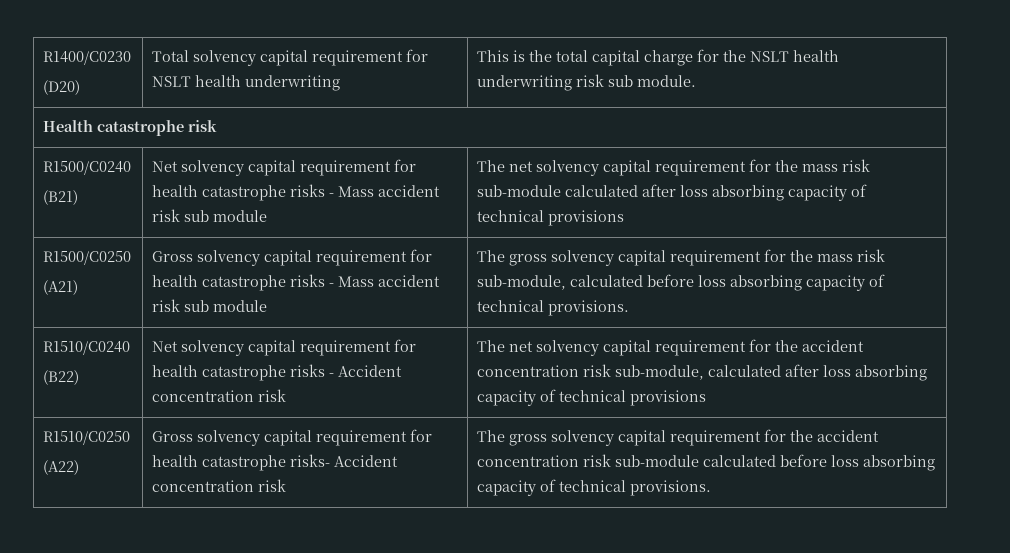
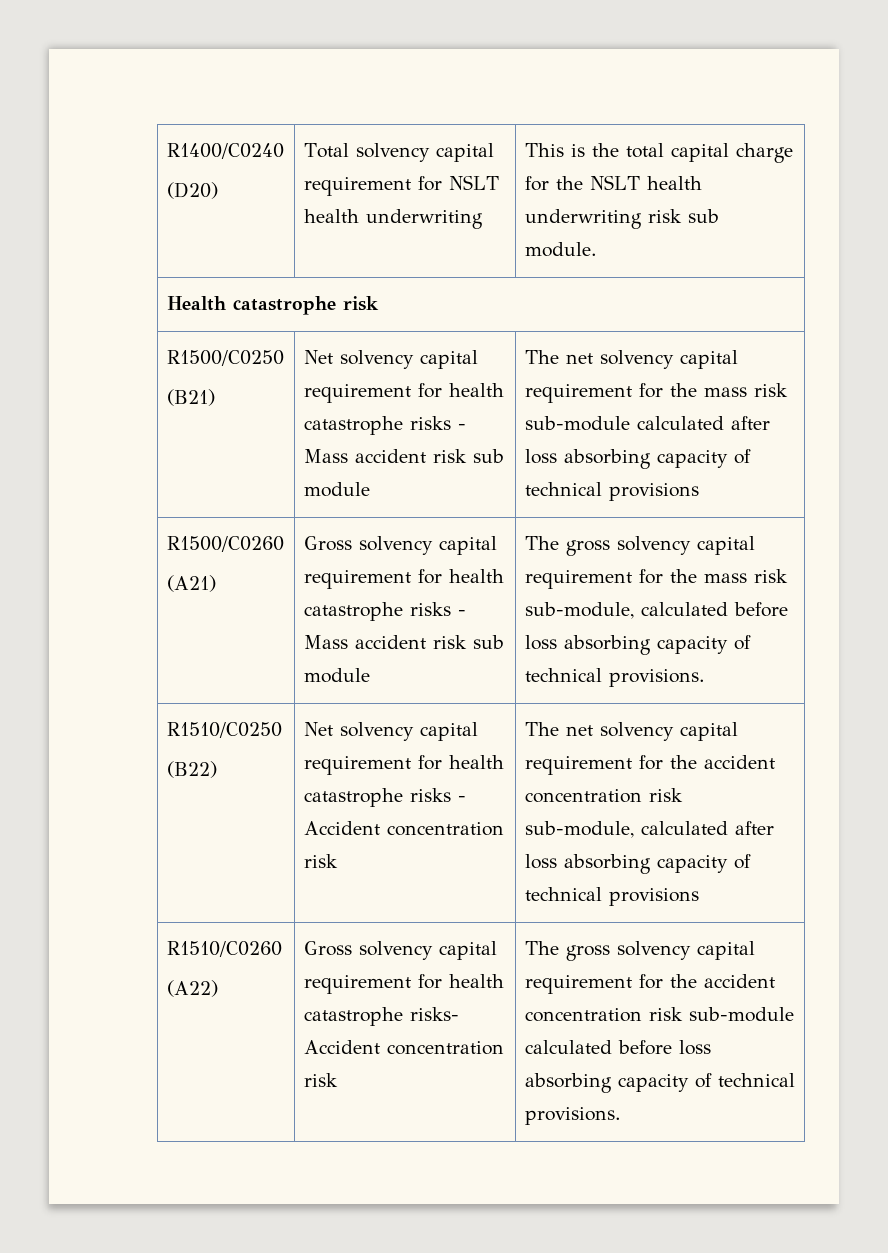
- R1400/C0230
+ R1400/C0240
- R1500/C0240
+ R1500/C0250
- R1500/C0250
+ R1500/C0260
- R1510/C0240
+ R1510/C0250
- R1510/C0250
+ R1510/C0260

